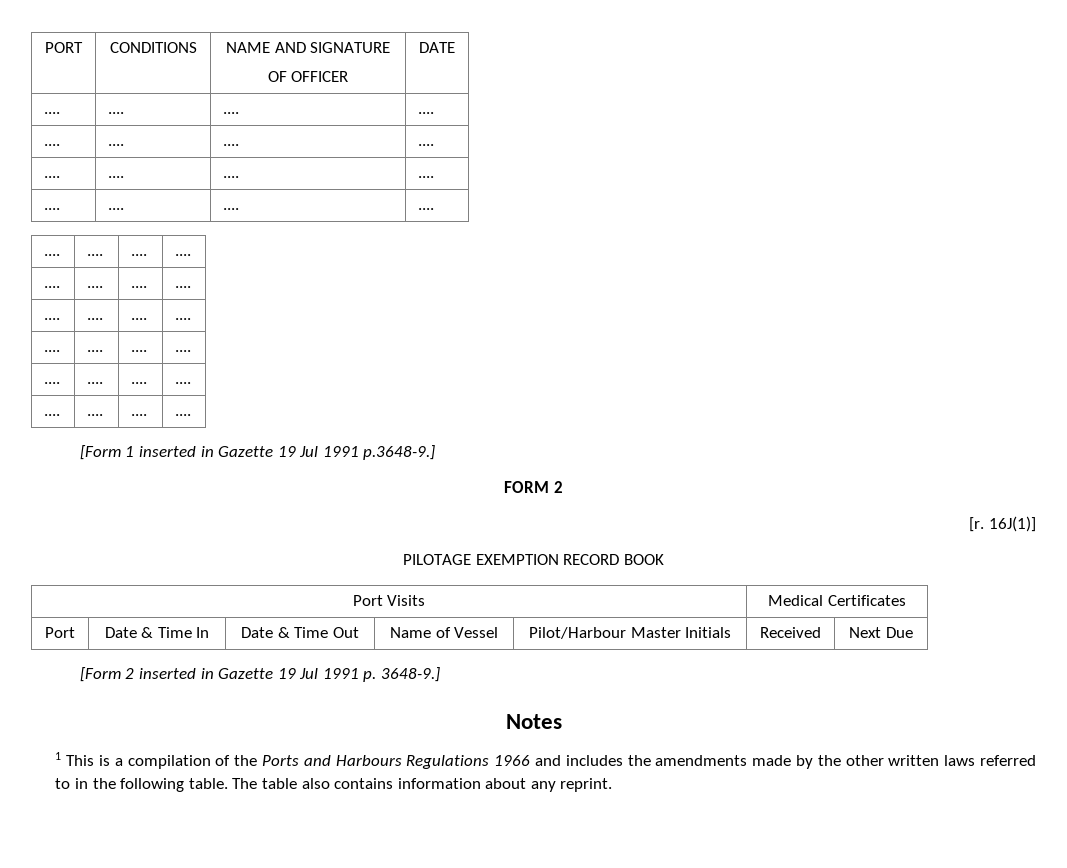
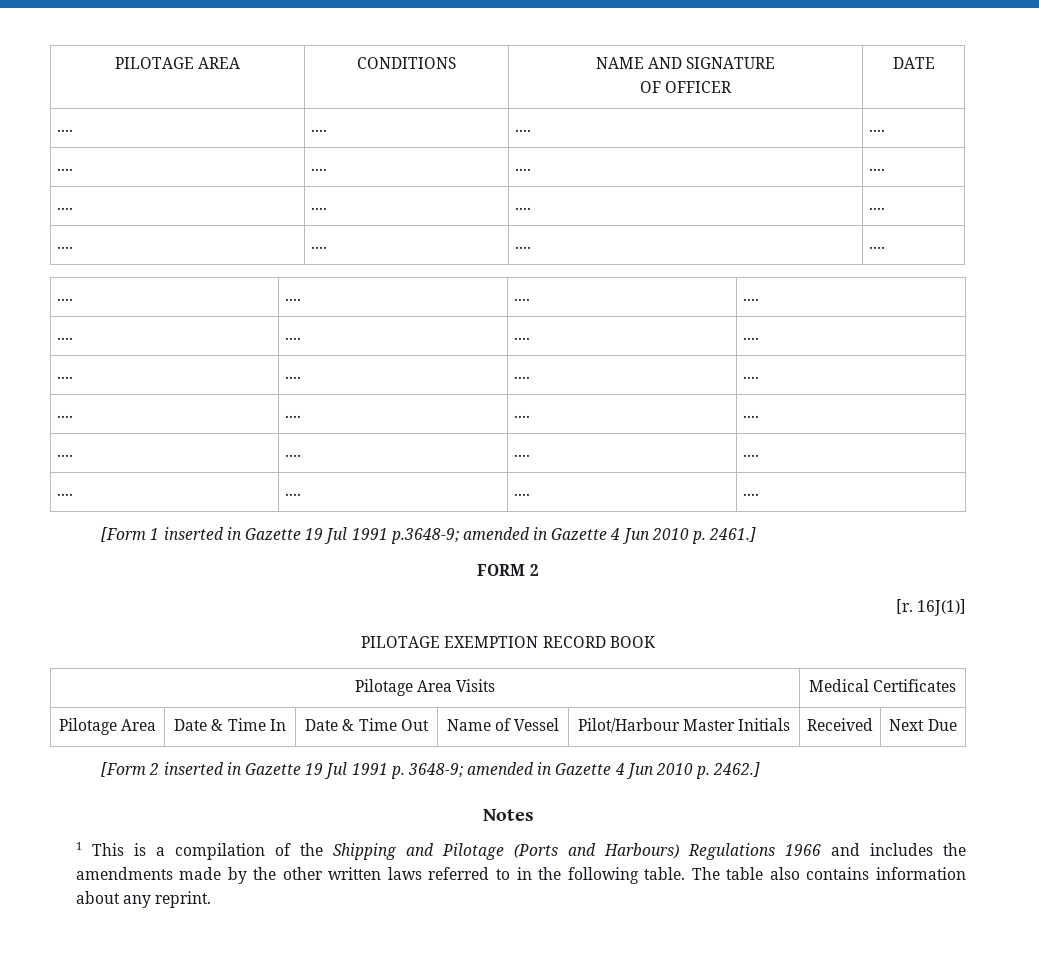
- PORT | CONDITIONS | NAME AND SIGNATURE
+ PILOTAGE AREA | CONDITIONS | NAME AND SIGNATURE
- [Form 1 inserted in Gazette 19 Jul 1991 p.3648-9.]
+ [Form 1 inserted in Gazette 19 Jul 1991 p.3648-9; amended in Gazette 4 Jun 2010 p. 2461.]
- Port Visits | Medical Certificates
+ Pilotage Area Visits | Medical Certificates
- Port | Date & Time In | Date & Time Out | Name of Vessel | Pilot/Harbour Master Initials | Received | Next Due
+ Pilotage Area | Date & Time In | Date & Time Out | Name of Vessel | Pilot/Harbour Master Initials | Received | Next Due
- [Form 2 inserted in Gazette 19 Jul 1991 p. 3648-9.]
+ [Form 2 inserted in Gazette 19 Jul 1991 p. 3648-9; amended in Gazette 4 Jun 2010 p. 2462.]
- 1 This is a compilation of the Ports and Harbours Regulations 1966 and includes the amendments made by the other written laws referred to in the following table.
+ 1 This is a compilation of the Shipping and Pilotage (Ports and Harbours) Regulations 1966 and includes the amendments made by the other written laws referred to in the following table.

